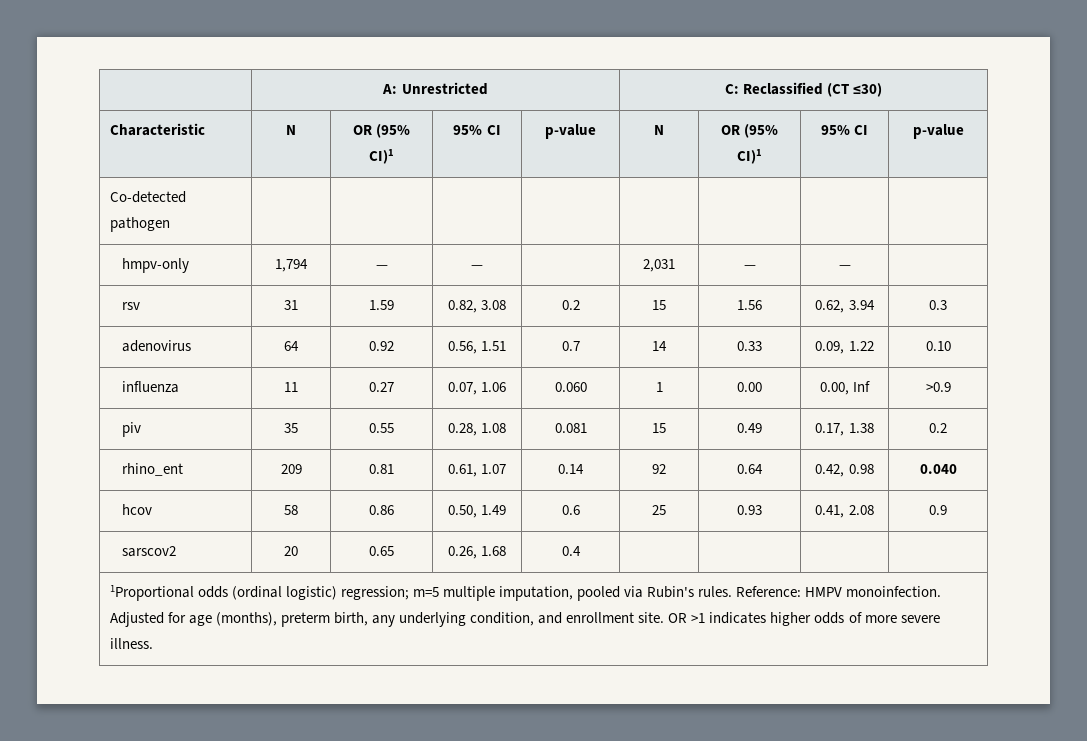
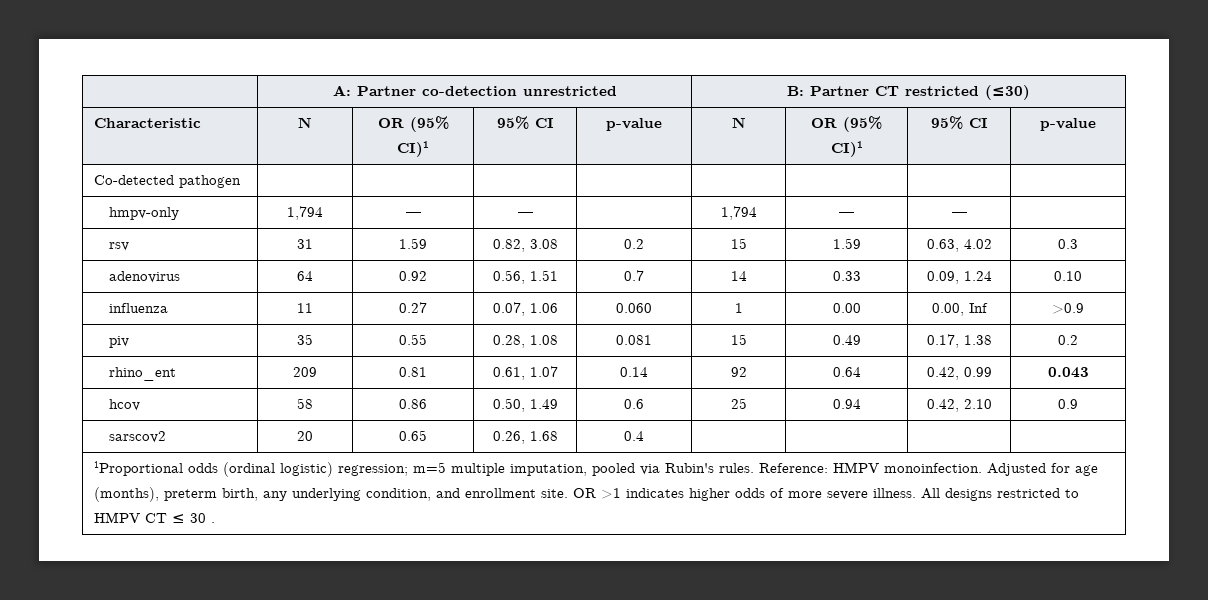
- | A: Unrestricted | C: Reclassified (CT ≤30)
+ | A: Partner co-detection unrestricted | B: Partner CT restricted (≤30)
- hmpv-only | 1,794 | — | — | | 2,031 | — | — |
+ hmpv-only | 1,794 | — | — | | 1,794 | — | — |
- rsv | 31 | 1.59 | 0.82, 3.08 | 0.2 | 15 | 1.56 | 0.62, 3.94 | 0.3
+ rsv | 31 | 1.59 | 0.82, 3.08 | 0.2 | 15 | 1.59 | 0.63, 4.02 | 0.3
- adenovirus | 64 | 0.92 | 0.56, 1.51 | 0.7 | 14 | 0.33 | 0.09, 1.22 | 0.10
+ adenovirus | 64 | 0.92 | 0.56, 1.51 | 0.7 | 14 | 0.33 | 0.09, 1.24 | 0.10
- rhino_ent | 209 | 0.81 | 0.61, 1.07 | 0.14 | 92 | 0.64 | 0.42, 0.98 | 0.040
+ rhino_ent | 209 | 0.81 | 0.61, 1.07 | 0.14 | 92 | 0.64 | 0.42, 0.99 | 0.043
- hcov | 58 | 0.86 | 0.50, 1.49 | 0.6 | 25 | 0.93 | 0.41, 2.08 | 0.9
+ hcov | 58 | 0.86 | 0.50, 1.49 | 0.6 | 25 | 0.94 | 0.42, 2.10 | 0.9
+ All designs restricted to HMPV CT ≤ 30 .

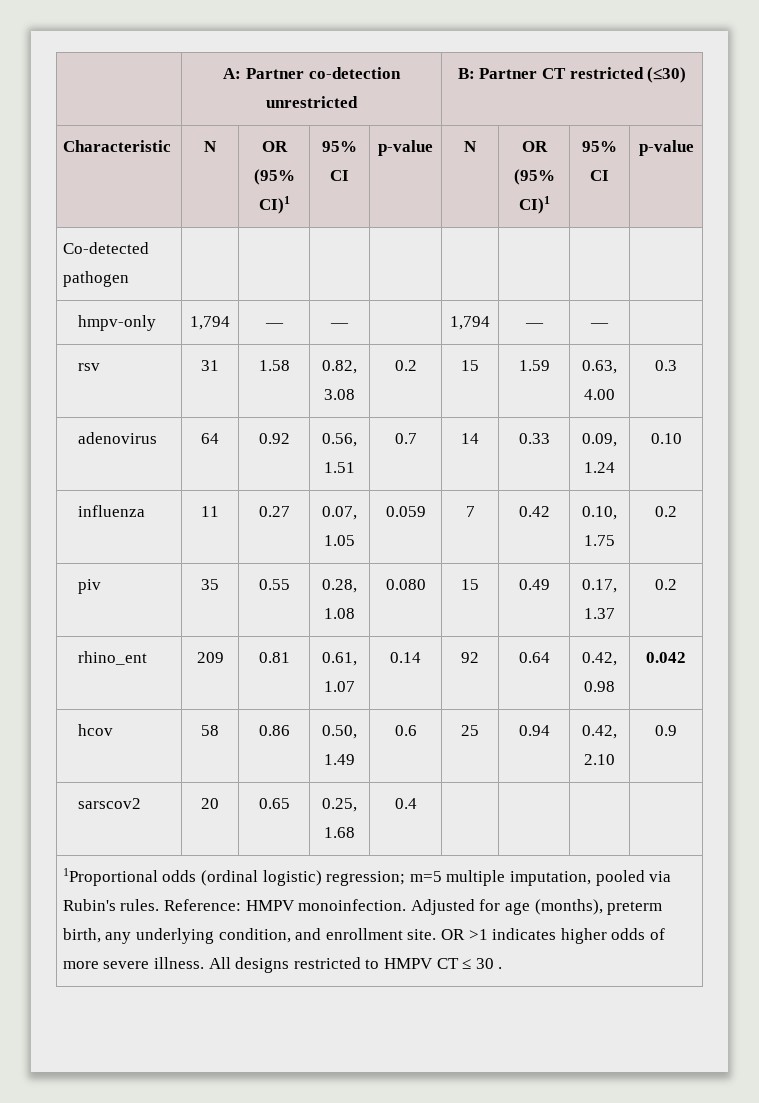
- rsv | 31 | 1.59 | 0.82, 3.08 | 0.2 | 15 | 1.59 | 0.63, 4.02 | 0.3
+ rsv | 31 | 1.58 | 0.82, 3.08 | 0.2 | 15 | 1.59 | 0.63, 4.00 | 0.3
- influenza | 11 | 0.27 | 0.07, 1.06 | 0.060 | 1 | 0.00 | 0.00, Inf | >0.9
+ influenza | 11 | 0.27 | 0.07, 1.05 | 0.059 | 7 | 0.42 | 0.10, 1.75 | 0.2
- piv | 35 | 0.55 | 0.28, 1.08 | 0.081 | 15 | 0.49 | 0.17, 1.38 | 0.2
+ piv | 35 | 0.55 | 0.28, 1.08 | 0.080 | 15 | 0.49 | 0.17, 1.37 | 0.2
- rhino_ent | 209 | 0.81 | 0.61, 1.07 | 0.14 | 92 | 0.64 | 0.42, 0.99 | 0.043
+ rhino_ent | 209 | 0.81 | 0.61, 1.07 | 0.14 | 92 | 0.64 | 0.42, 0.98 | 0.042
- sarscov2 | 20 | 0.65 | 0.26, 1.68 | 0.4 | | | |
+ sarscov2 | 20 | 0.65 | 0.25, 1.68 | 0.4 | | | |

